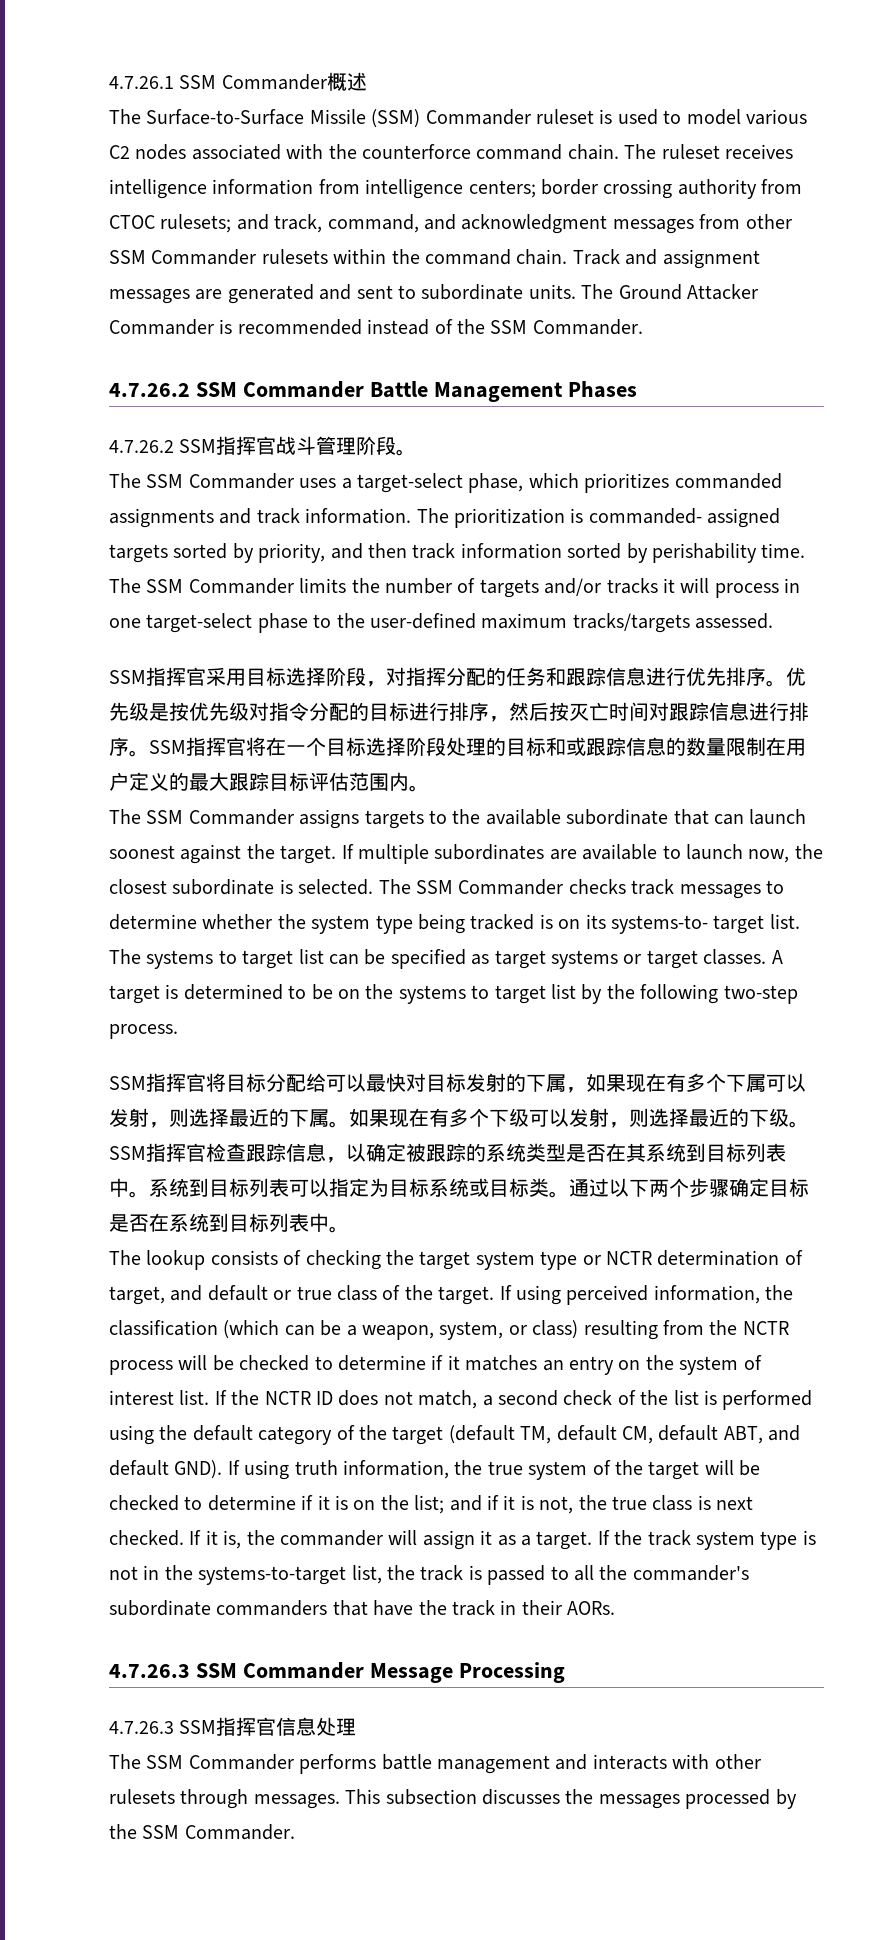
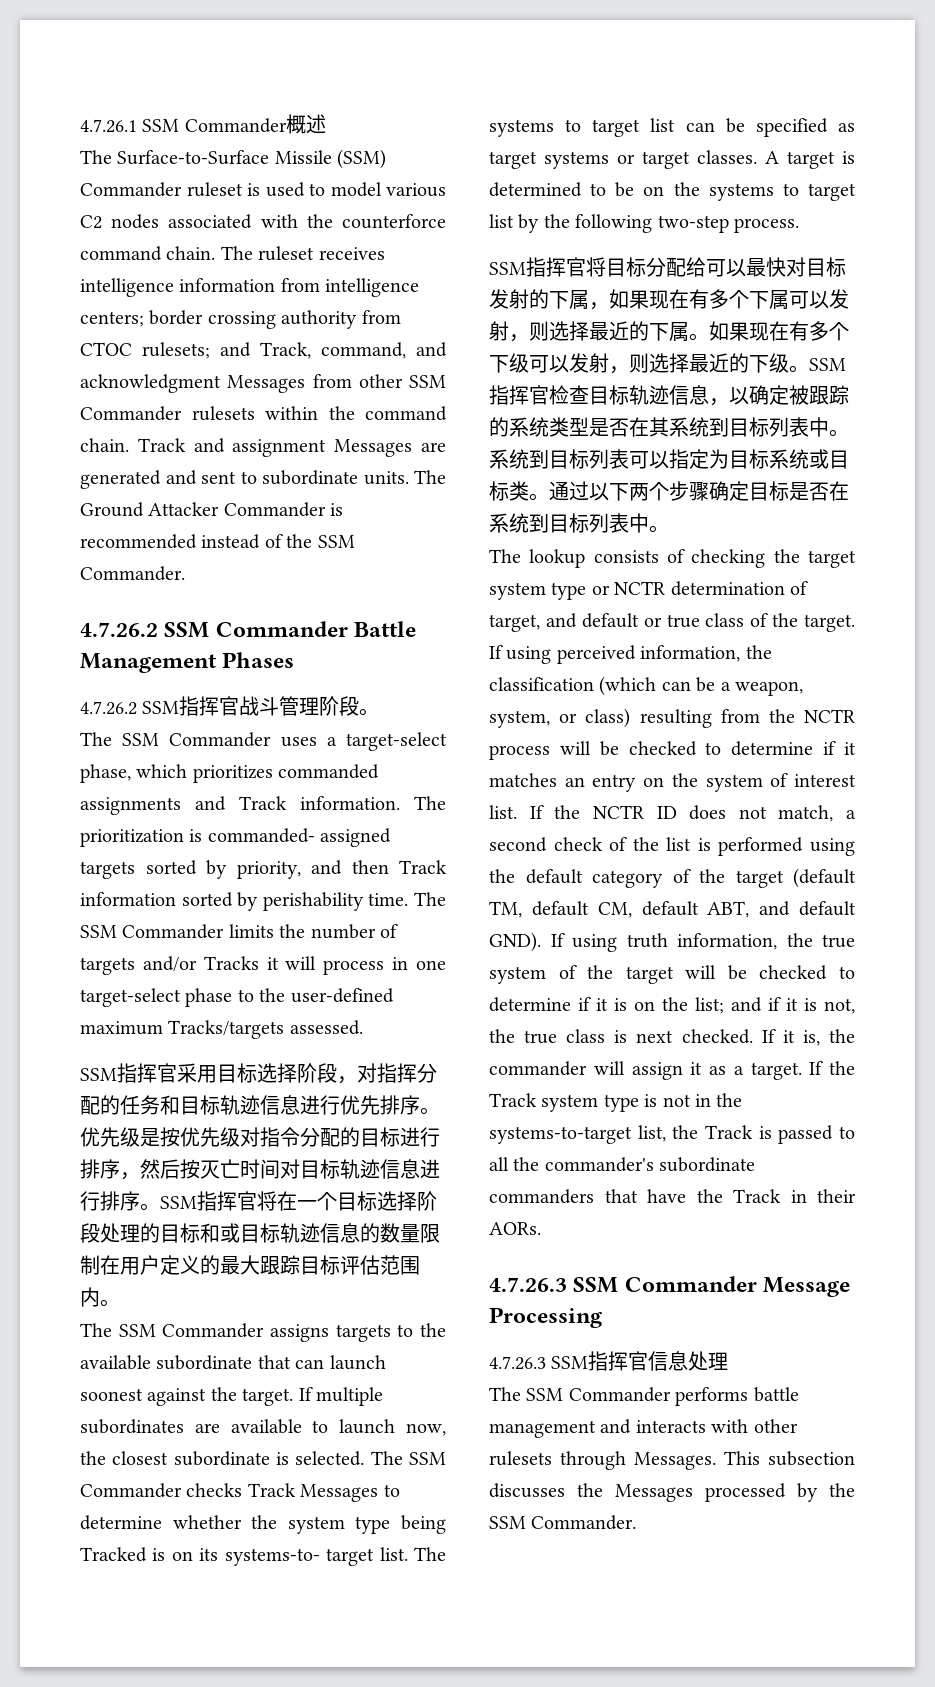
- The ruleset receives intelligence information from intelligence centers; border crossing authority from CTOC rulesets; and track, command, and acknowledgment messages from other SSM Commander rulesets within the command chain.
+ The ruleset receives intelligence information from intelligence centers; border crossing authority from CTOC rulesets; and Track, command, and acknowledgment Messages from other SSM Commander rulesets within the command chain.
- Track and assignment messages are generated and sent to subordinate units.
+ Track and assignment Messages are generated and sent to subordinate units.
- The SSM Commander uses a target-select phase, which prioritizes commanded assignments and track information.
+ The SSM Commander uses a target-select phase, which prioritizes commanded assignments and Track information.
- The prioritization is commanded- assigned targets sorted by priority, and then track information sorted by perishability time.
+ The prioritization is commanded- assigned targets sorted by priority, and then Track information sorted by perishability time.
- The SSM Commander limits the number of targets and/or tracks it will process in one target-select phase to the user-defined maximum tracks/targets assessed.
+ The SSM Commander limits the number of targets and/or Tracks it will process in one target-select phase to the user-defined maximum Tracks/targets assessed.
- SSM指挥官采用目标选择阶段，对指挥分配的任务和跟踪信息进行优先排序。
+ SSM指挥官采用目标选择阶段，对指挥分配的任务和目标轨迹信息进行优先排序。
- 优先级是按优先级对指令分配的目标进行排序，然后按灭亡时间对跟踪信息进行排序。
+ 优先级是按优先级对指令分配的目标进行排序，然后按灭亡时间对目标轨迹信息进行排序。
- SSM指挥官将在一个目标选择阶段处理的目标和或跟踪信息的数量限制在用户定义的最大跟踪目标评估范围内。
+ SSM指挥官将在一个目标选择阶段处理的目标和或目标轨迹信息的数量限制在用户定义的最大跟踪目标评估范围内。
- The SSM Commander checks track messages to determine whether the system type being tracked is on its systems-to- target list.
+ The SSM Commander checks Track Messages to determine whether the system type being Tracked is on its systems-to- target list.
- SSM指挥官检查跟踪信息，以确定被跟踪的系统类型是否在其系统到目标列表中。
+ SSM指挥官检查目标轨迹信息，以确定被跟踪的系统类型是否在其系统到目标列表中。
- If the track system type is not in the systems-to-target list, the track is passed to all the commander's subordinate commanders that have the track in their AORs.
+ If the Track system type is not in the systems-to-target list, the Track is passed to all the commander's subordinate commanders that have the Track in their AORs.
- The SSM Commander performs battle management and interacts with other rulesets through messages.
+ The SSM Commander performs battle management and interacts with other rulesets through Messages.
- This subsection discusses the messages processed by the SSM Commander.
+ This subsection discusses the Messages processed by the SSM Commander.

